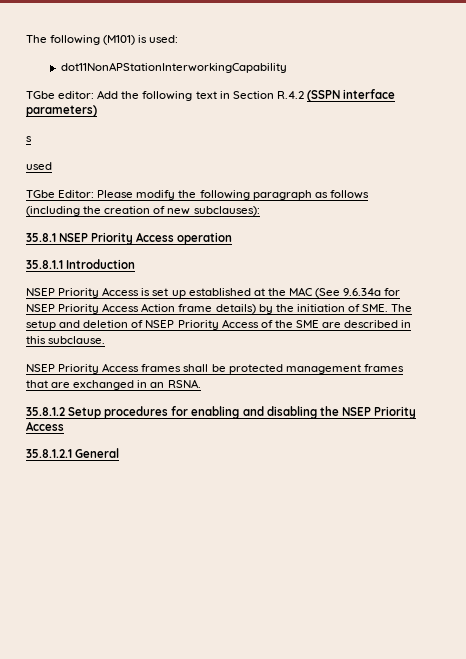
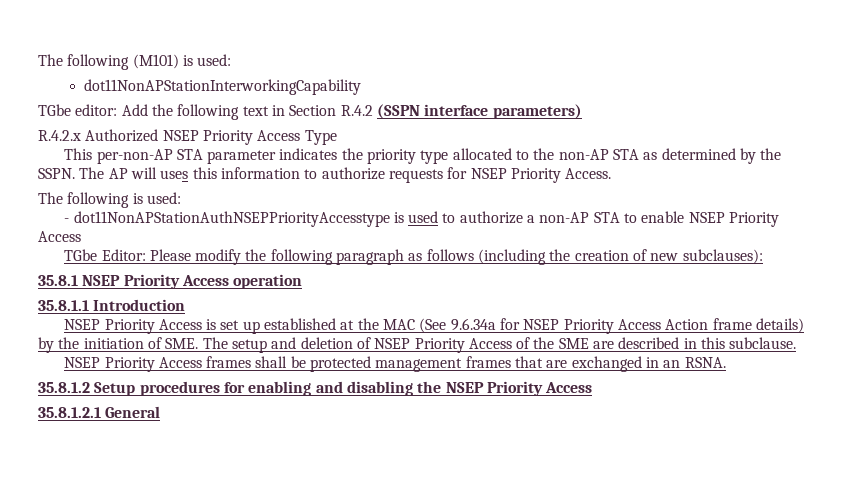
- s
- used
+ R.4.2.x Authorized NSEP Priority Access Type
+ This per-non-AP STA parameter indicates the priority type allocated to the non-AP STA as determined by the SSPN. The AP will uses this information to authorize requests for NSEP Priority Access.
+ The following is used:
+ - dot11NonAPStationAuthNSEPPriorityAccesstype is used to authorize a non-AP STA to enable NSEP Priority Access

